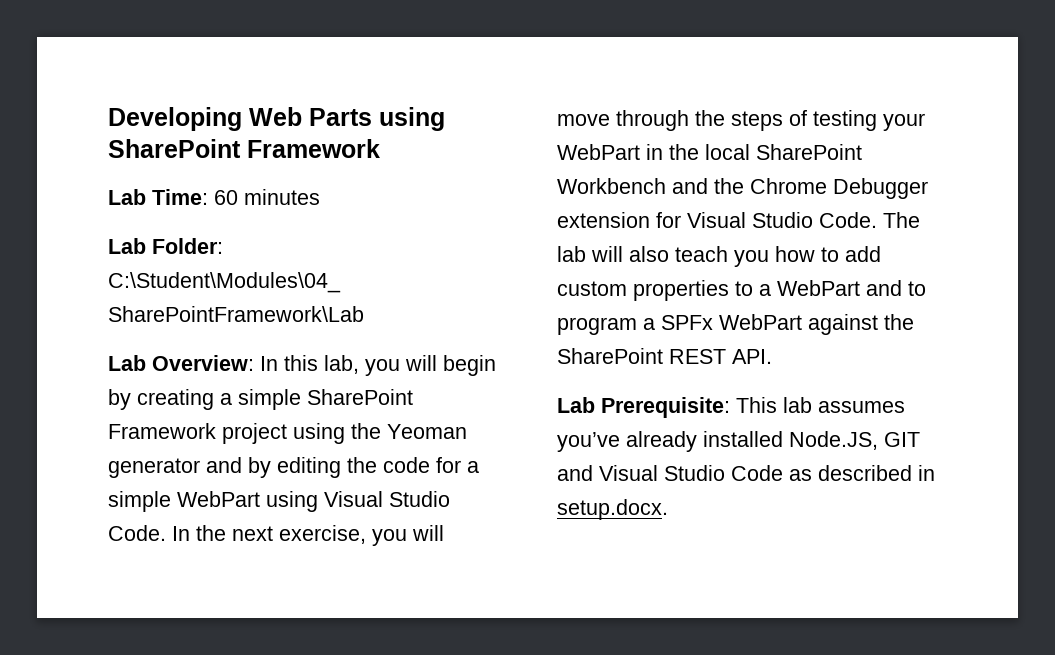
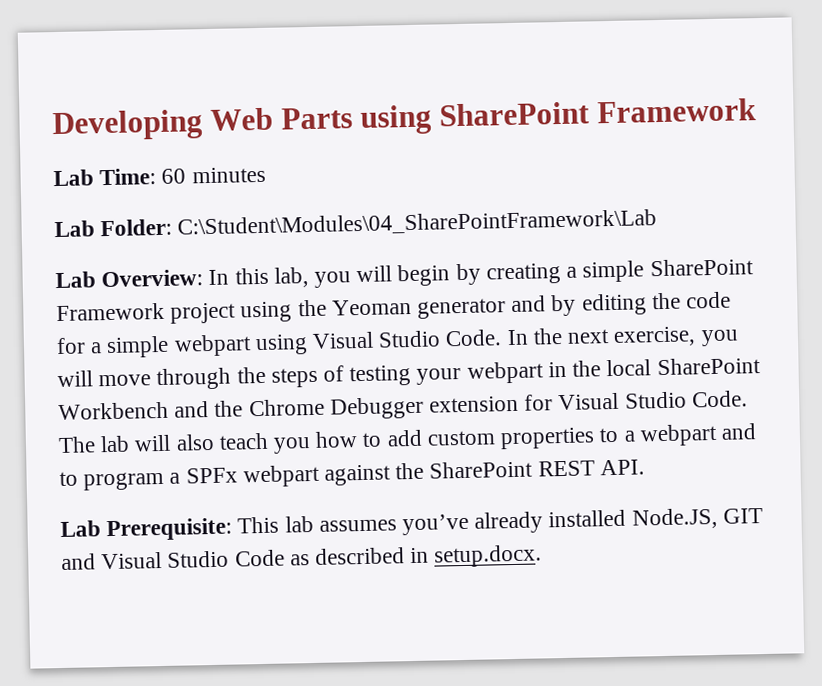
- Lab Overview: In this lab, you will begin by creating a simple SharePoint Framework project using the Yeoman generator and by editing the code for a simple WebPart using Visual Studio Code.
+ Lab Overview: In this lab, you will begin by creating a simple SharePoint Framework project using the Yeoman generator and by editing the code for a simple webpart using Visual Studio Code.
- In the next exercise, you will move through the steps of testing your WebPart in the local SharePoint Workbench and the Chrome Debugger extension for Visual Studio Code.
+ In the next exercise, you will move through the steps of testing your webpart in the local SharePoint Workbench and the Chrome Debugger extension for Visual Studio Code.
- The lab will also teach you how to add custom properties to a WebPart and to program a SPFx WebPart against the SharePoint REST API.
+ The lab will also teach you how to add custom properties to a webpart and to program a SPFx webpart against the SharePoint REST API.

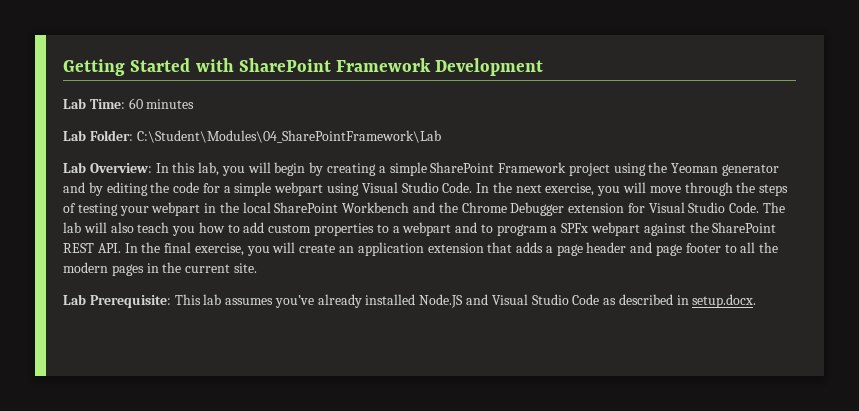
- Developing Web Parts using SharePoint Framework
+ Getting Started with SharePoint Framework Development
- The lab will also teach you how to add custom properties to a webpart and to program a SPFx webpart against the SharePoint REST API.
+ The lab will also teach you how to add custom properties to a webpart and to program a SPFx webpart against the SharePoint REST API. In the final exercise, you will create an application extension that adds a page header and page footer to all the modern pages in the current site.
- Lab Prerequisite: This lab assumes you’ve already installed Node.JS, GIT and Visual Studio Code as described in setup.docx.
+ Lab Prerequisite: This lab assumes you’ve already installed Node.JS and Visual Studio Code as described in setup.docx.

